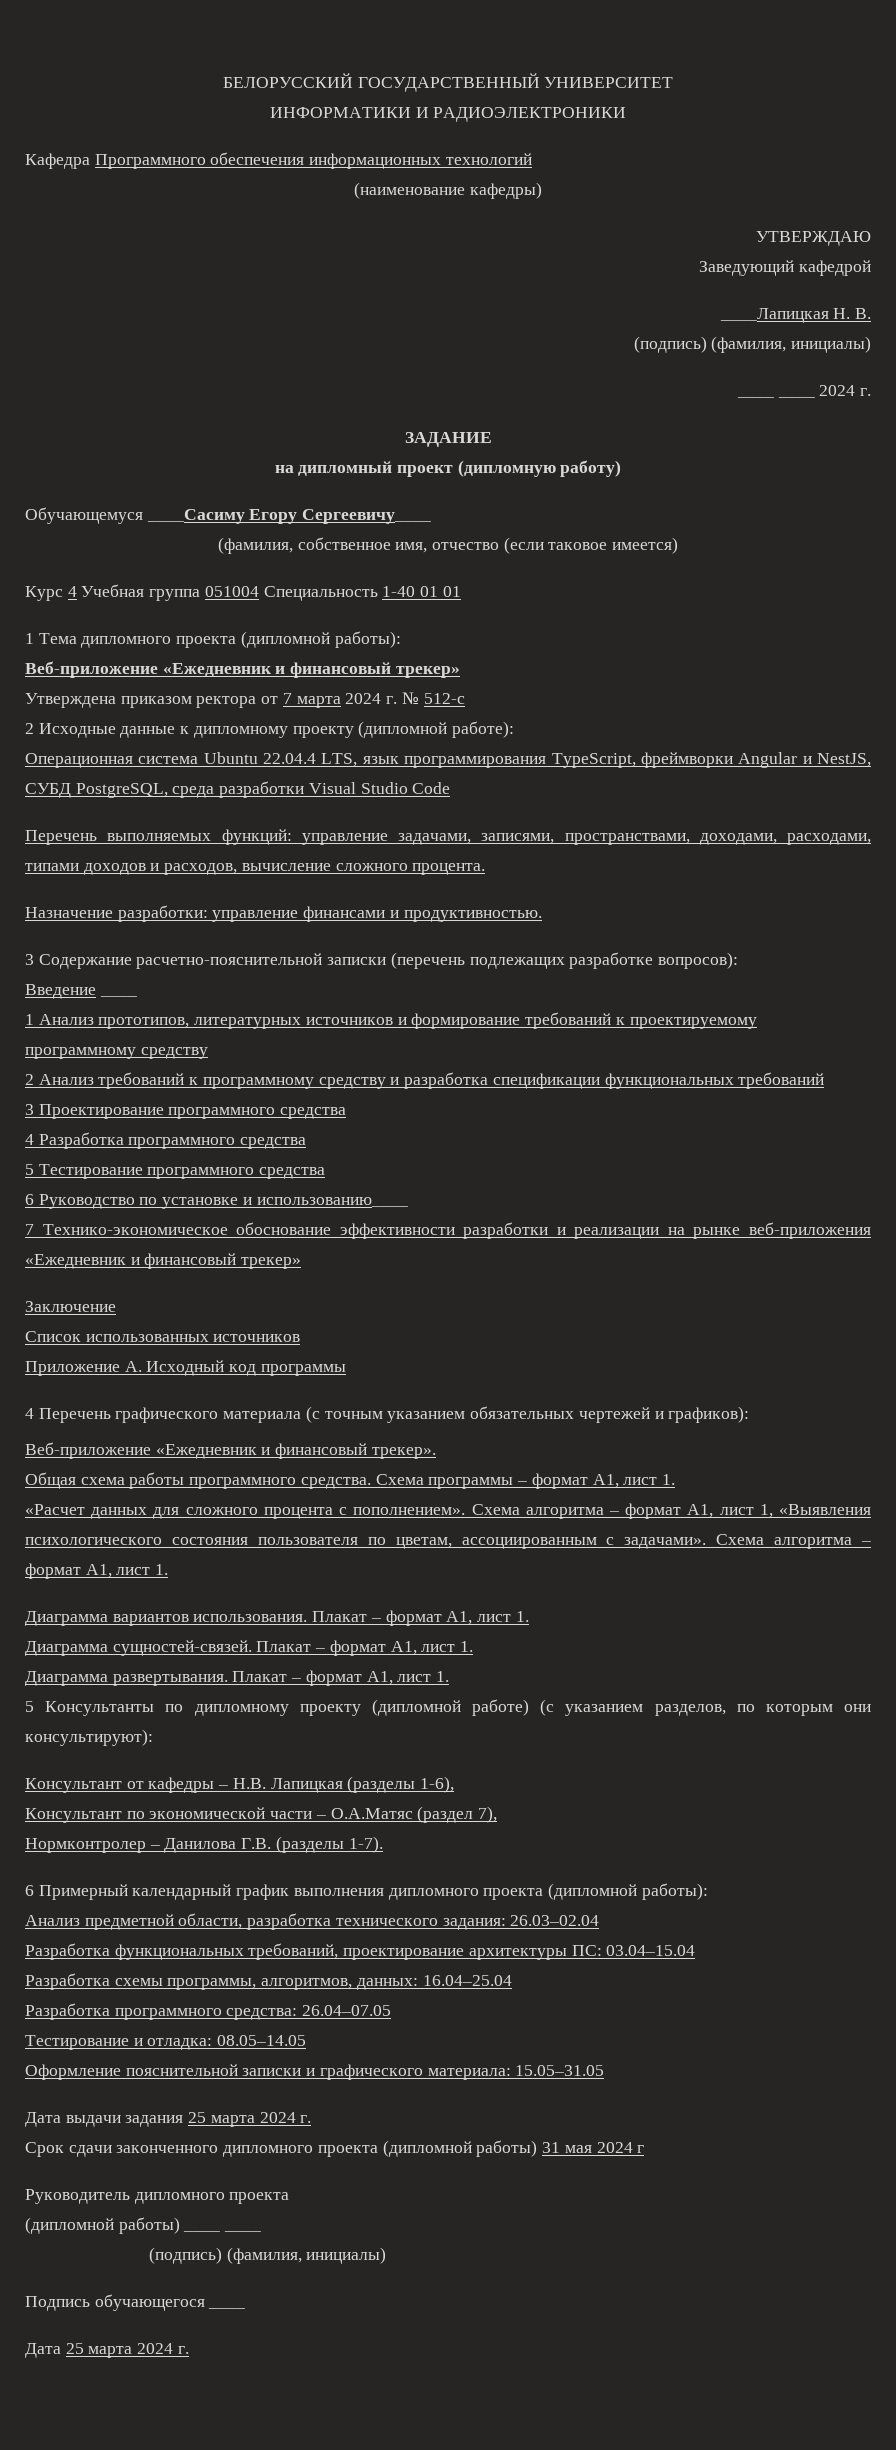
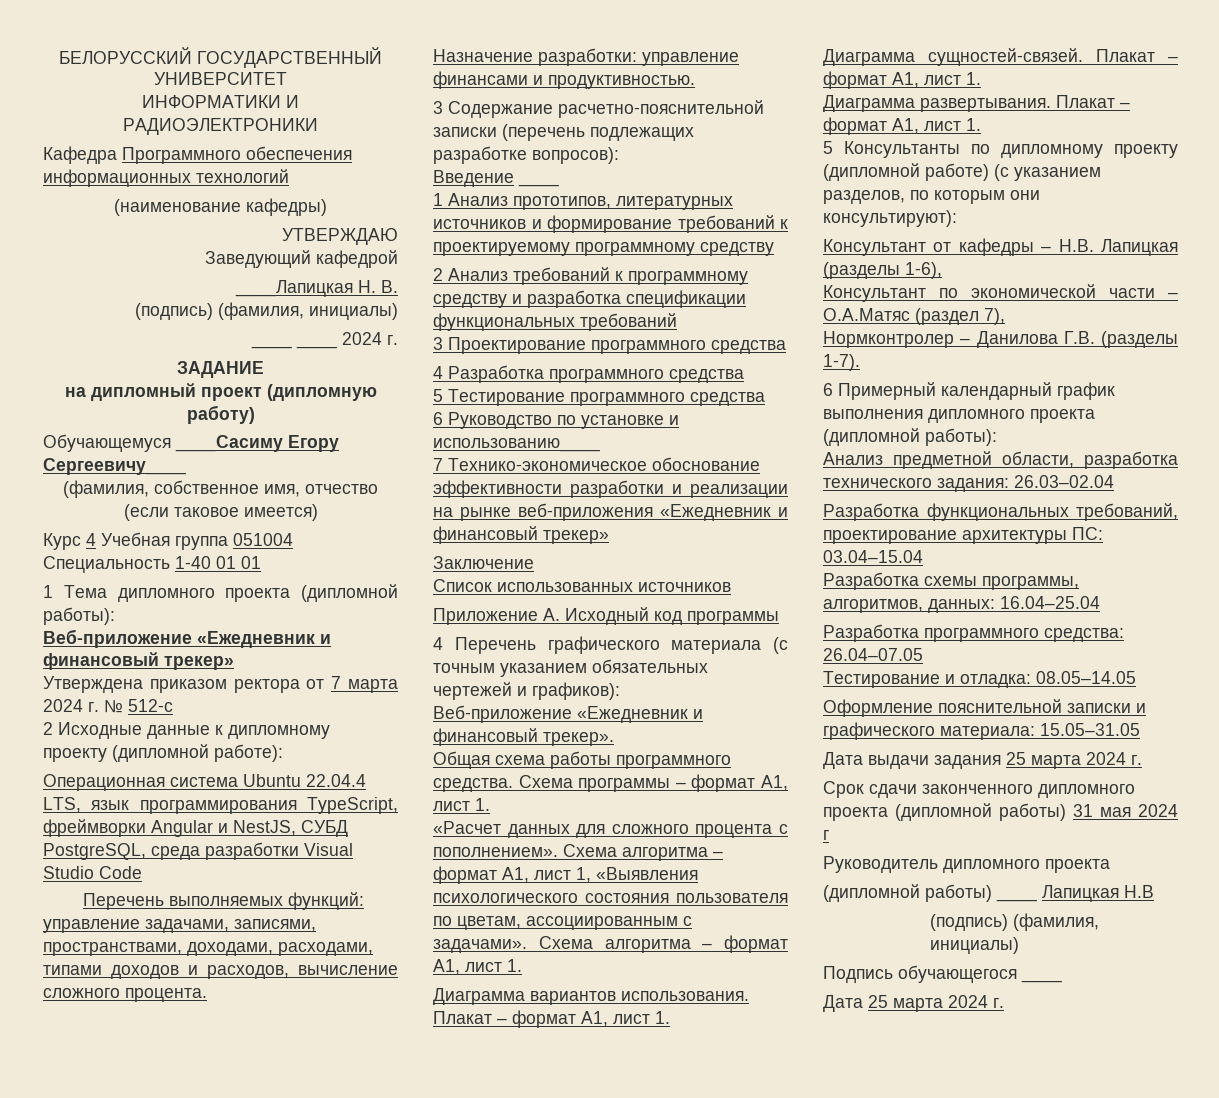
- (дипломной работы) ____ ____
+ (дипломной работы) ____ Лапицкая Н.В

